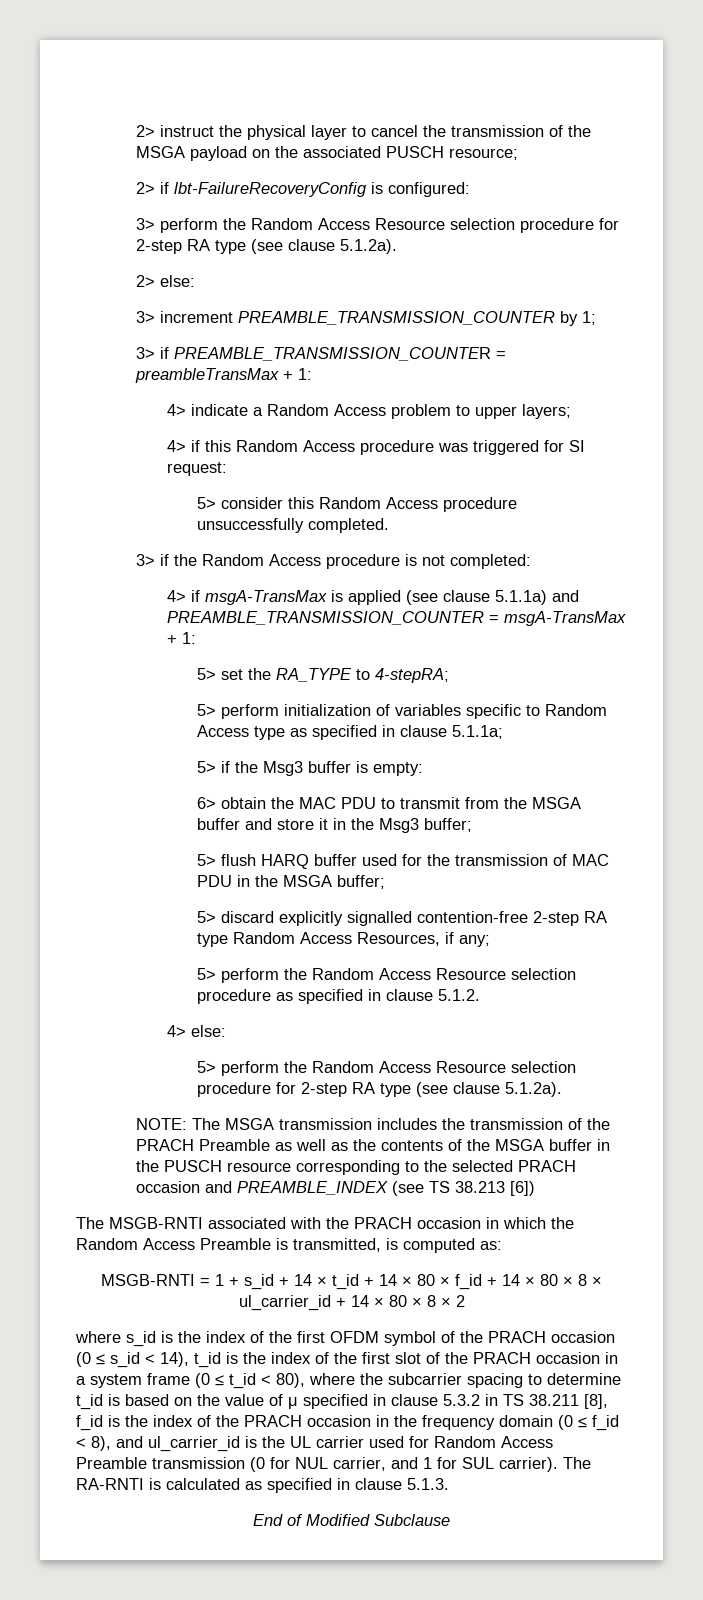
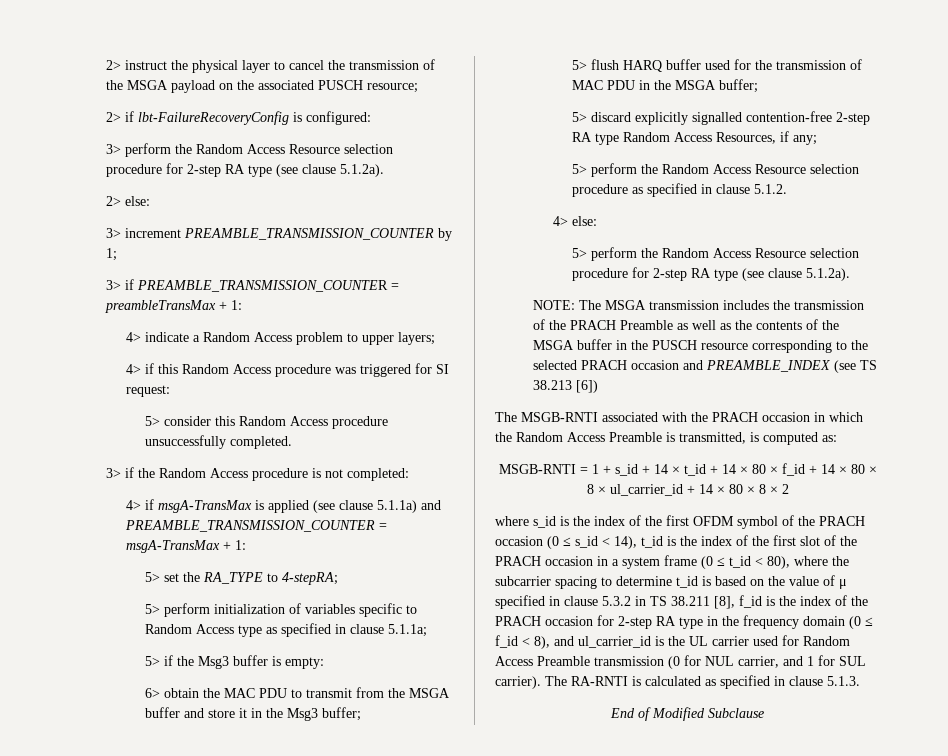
- where s_id is the index of the first OFDM symbol of the PRACH occasion (0 ≤ s_id < 14), t_id is the index of the first slot of the PRACH occasion in a system frame (0 ≤ t_id < 80), where the subcarrier spacing to determine t_id is based on the value of μ specified in clause 5.3.2 in TS 38.211 [8], f_id is the index of the PRACH occasion in the frequency domain (0 ≤ f_id < 8), and ul_carrier_id is the UL carrier used for Random Access Preamble transmission (0 for NUL carrier, and 1 for SUL carrier).
+ where s_id is the index of the first OFDM symbol of the PRACH occasion (0 ≤ s_id < 14), t_id is the index of the first slot of the PRACH occasion in a system frame (0 ≤ t_id < 80), where the subcarrier spacing to determine t_id is based on the value of μ specified in clause 5.3.2 in TS 38.211 [8], f_id is the index of the PRACH occasion for 2-step RA type in the frequency domain (0 ≤ f_id < 8), and ul_carrier_id is the UL carrier used for Random Access Preamble transmission (0 for NUL carrier, and 1 for SUL carrier).

